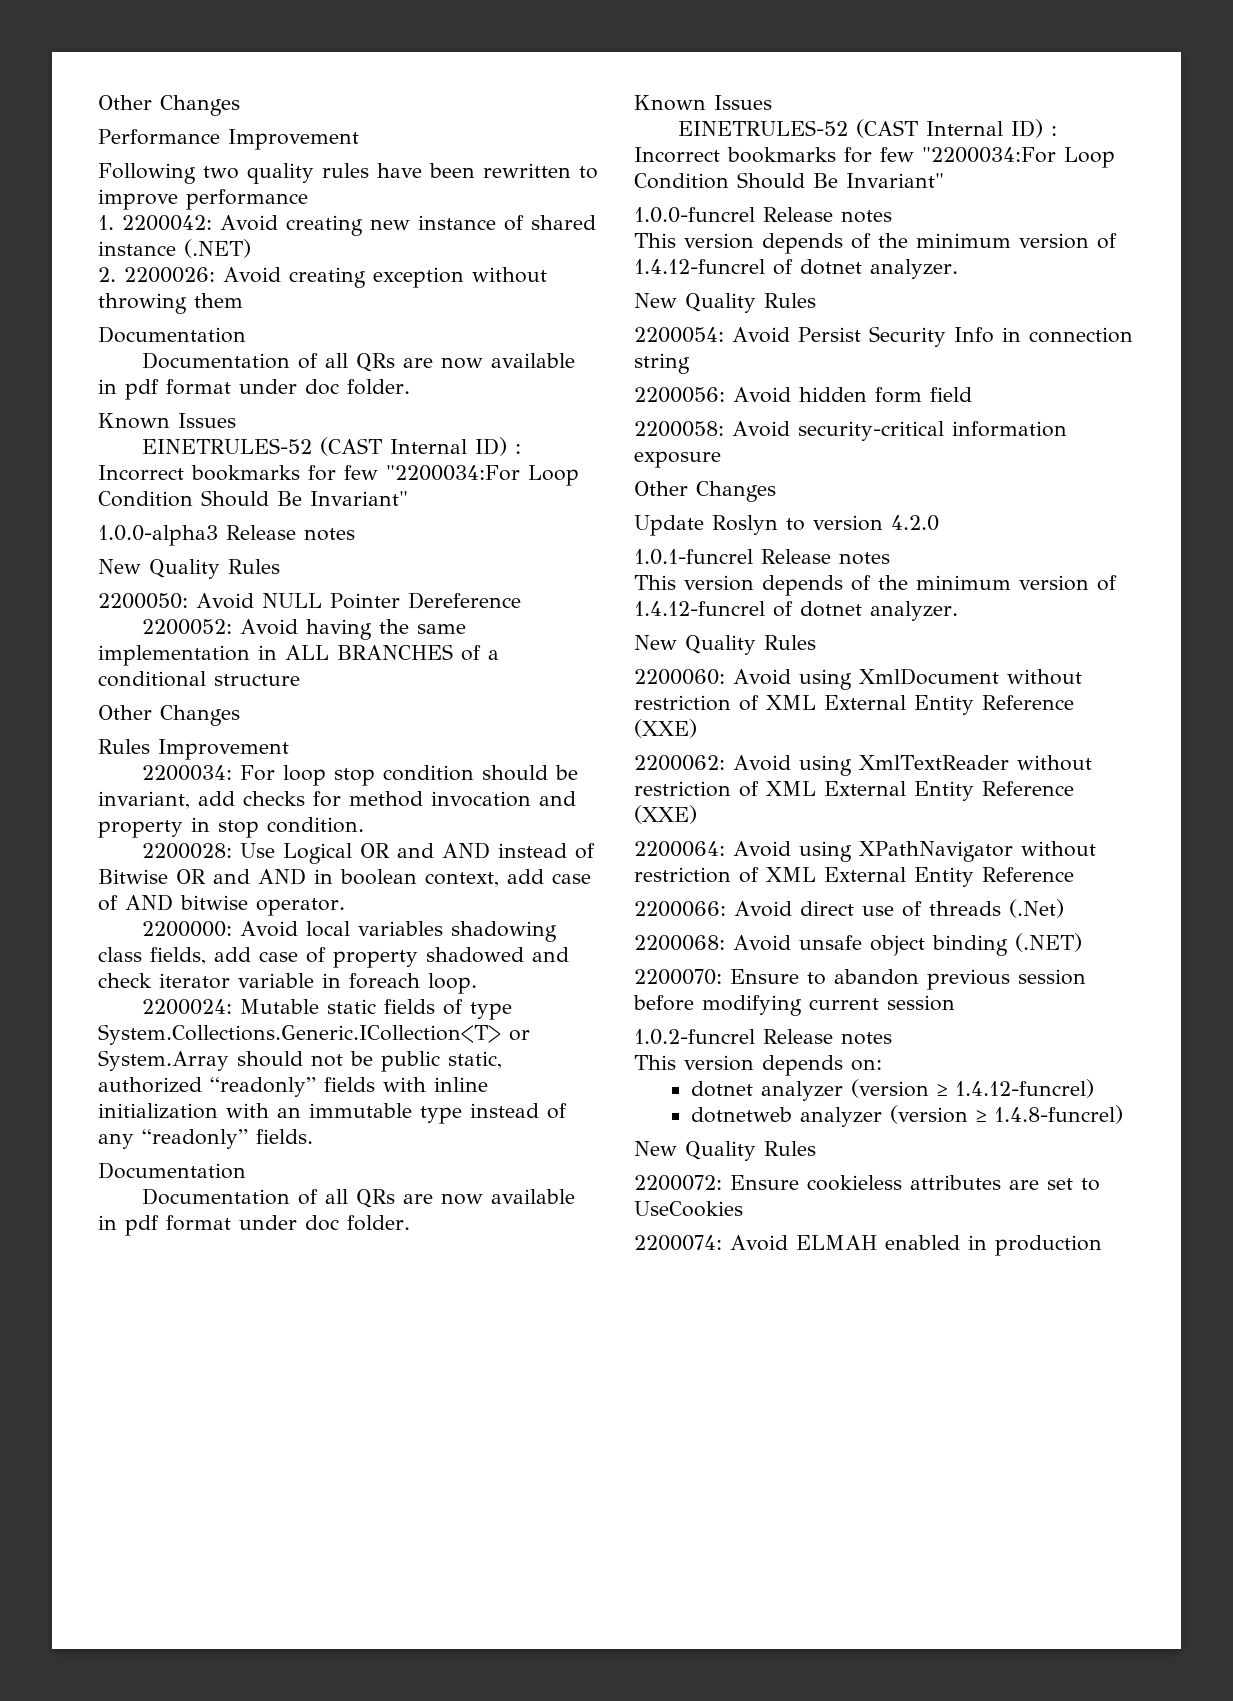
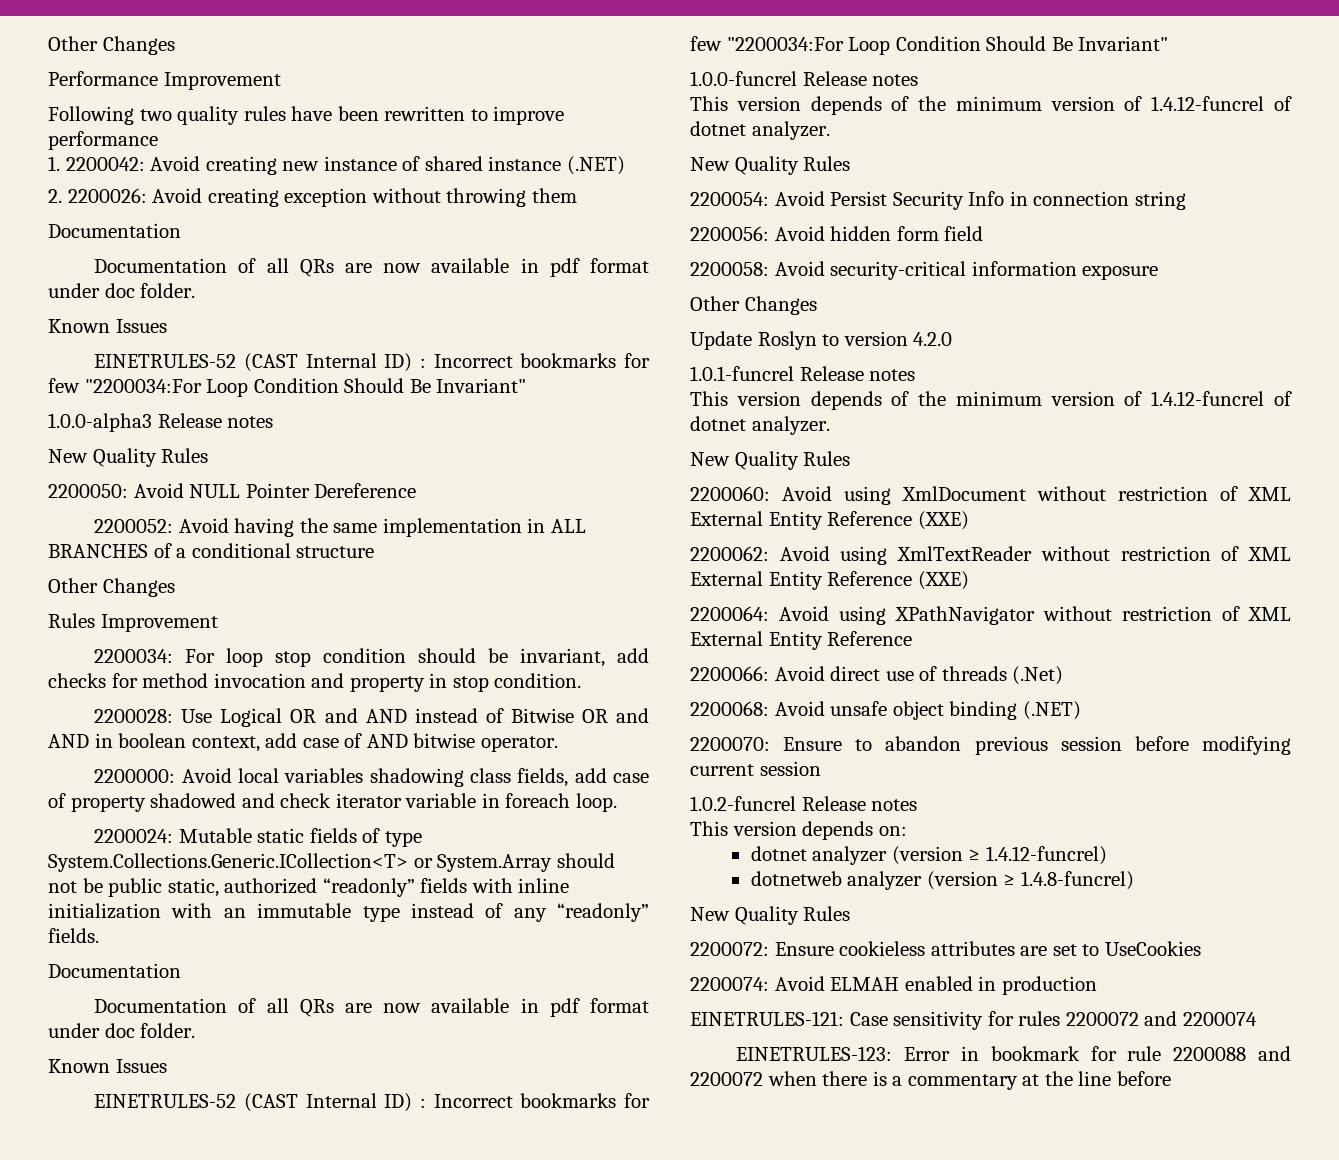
+ EINETRULES-121: Case sensitivity for rules 2200072 and 2200074
+ EINETRULES-123: Error in bookmark for rule 2200088 and 2200072 when there is a commentary at the line before

